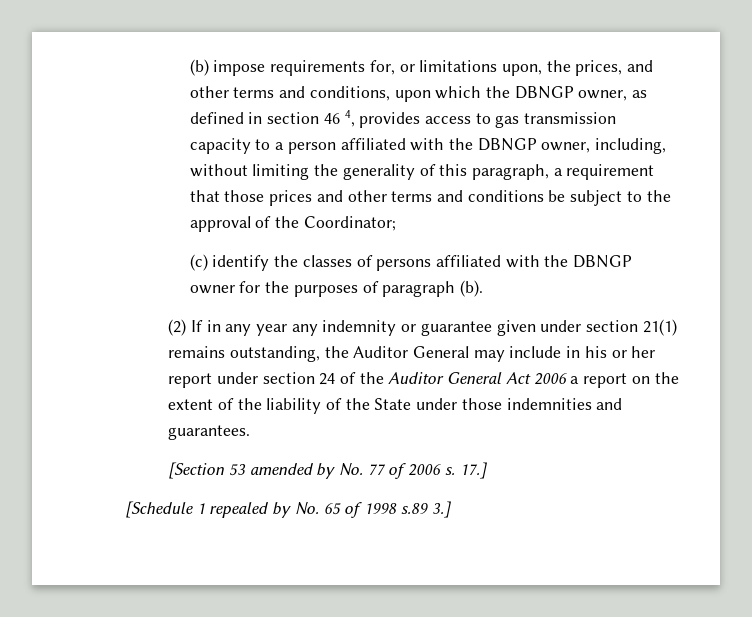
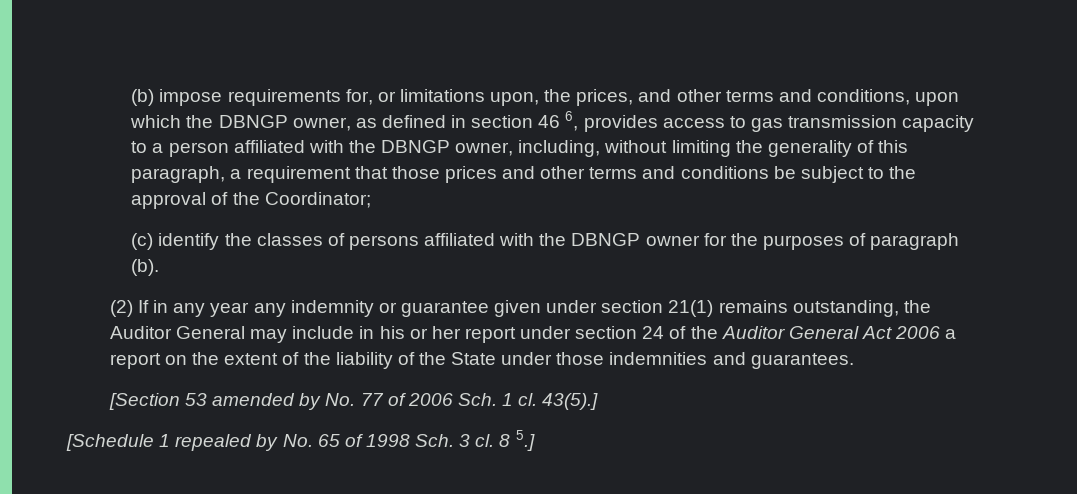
- (b) impose requirements for, or limitations upon, the prices, and other terms and conditions, upon which the DBNGP owner, as defined in section 46 4, provides access to gas transmission capacity to a person affiliated with the DBNGP owner, including, without limiting the generality of this paragraph, a requirement that those prices and other terms and conditions be subject to the approval of the Coordinator;
+ (b) impose requirements for, or limitations upon, the prices, and other terms and conditions, upon which the DBNGP owner, as defined in section 46 6, provides access to gas transmission capacity to a person affiliated with the DBNGP owner, including, without limiting the generality of this paragraph, a requirement that those prices and other terms and conditions be subject to the approval of the Coordinator;
- [Section 53 amended by No. 77 of 2006 s. 17.]
+ [Section 53 amended by No. 77 of 2006 Sch. 1 cl. 43(5).]
- [Schedule 1 repealed by No. 65 of 1998 s.89 3.]
+ [Schedule 1 repealed by No. 65 of 1998 Sch. 3 cl. 8 5.]

